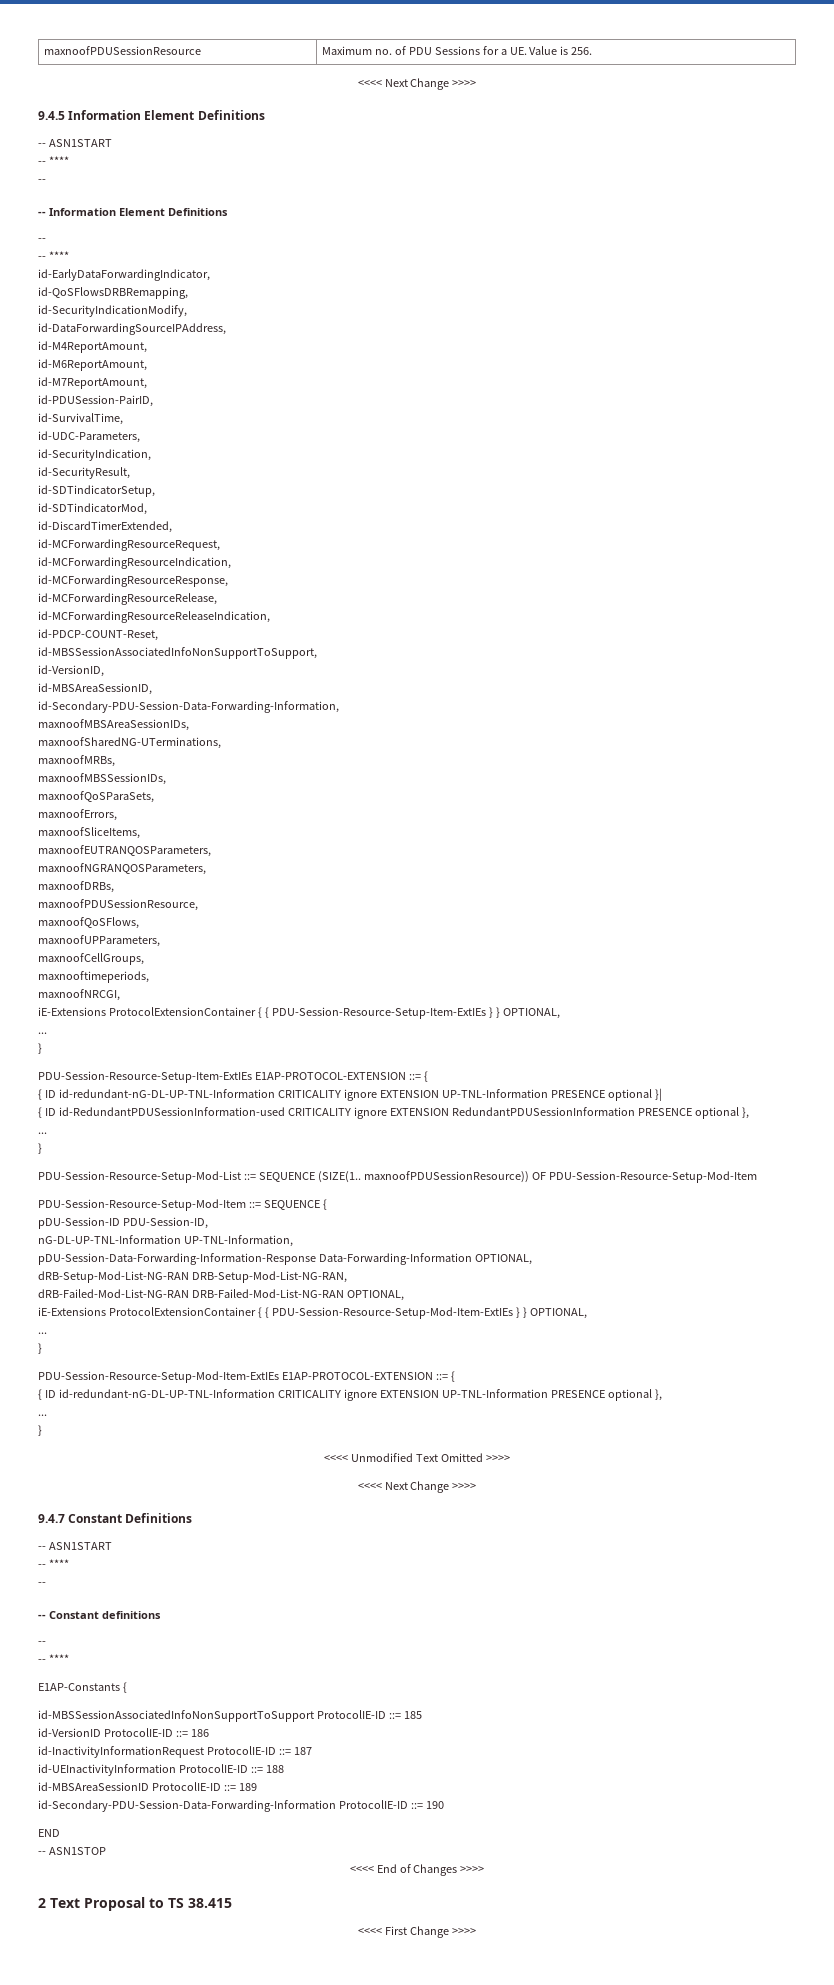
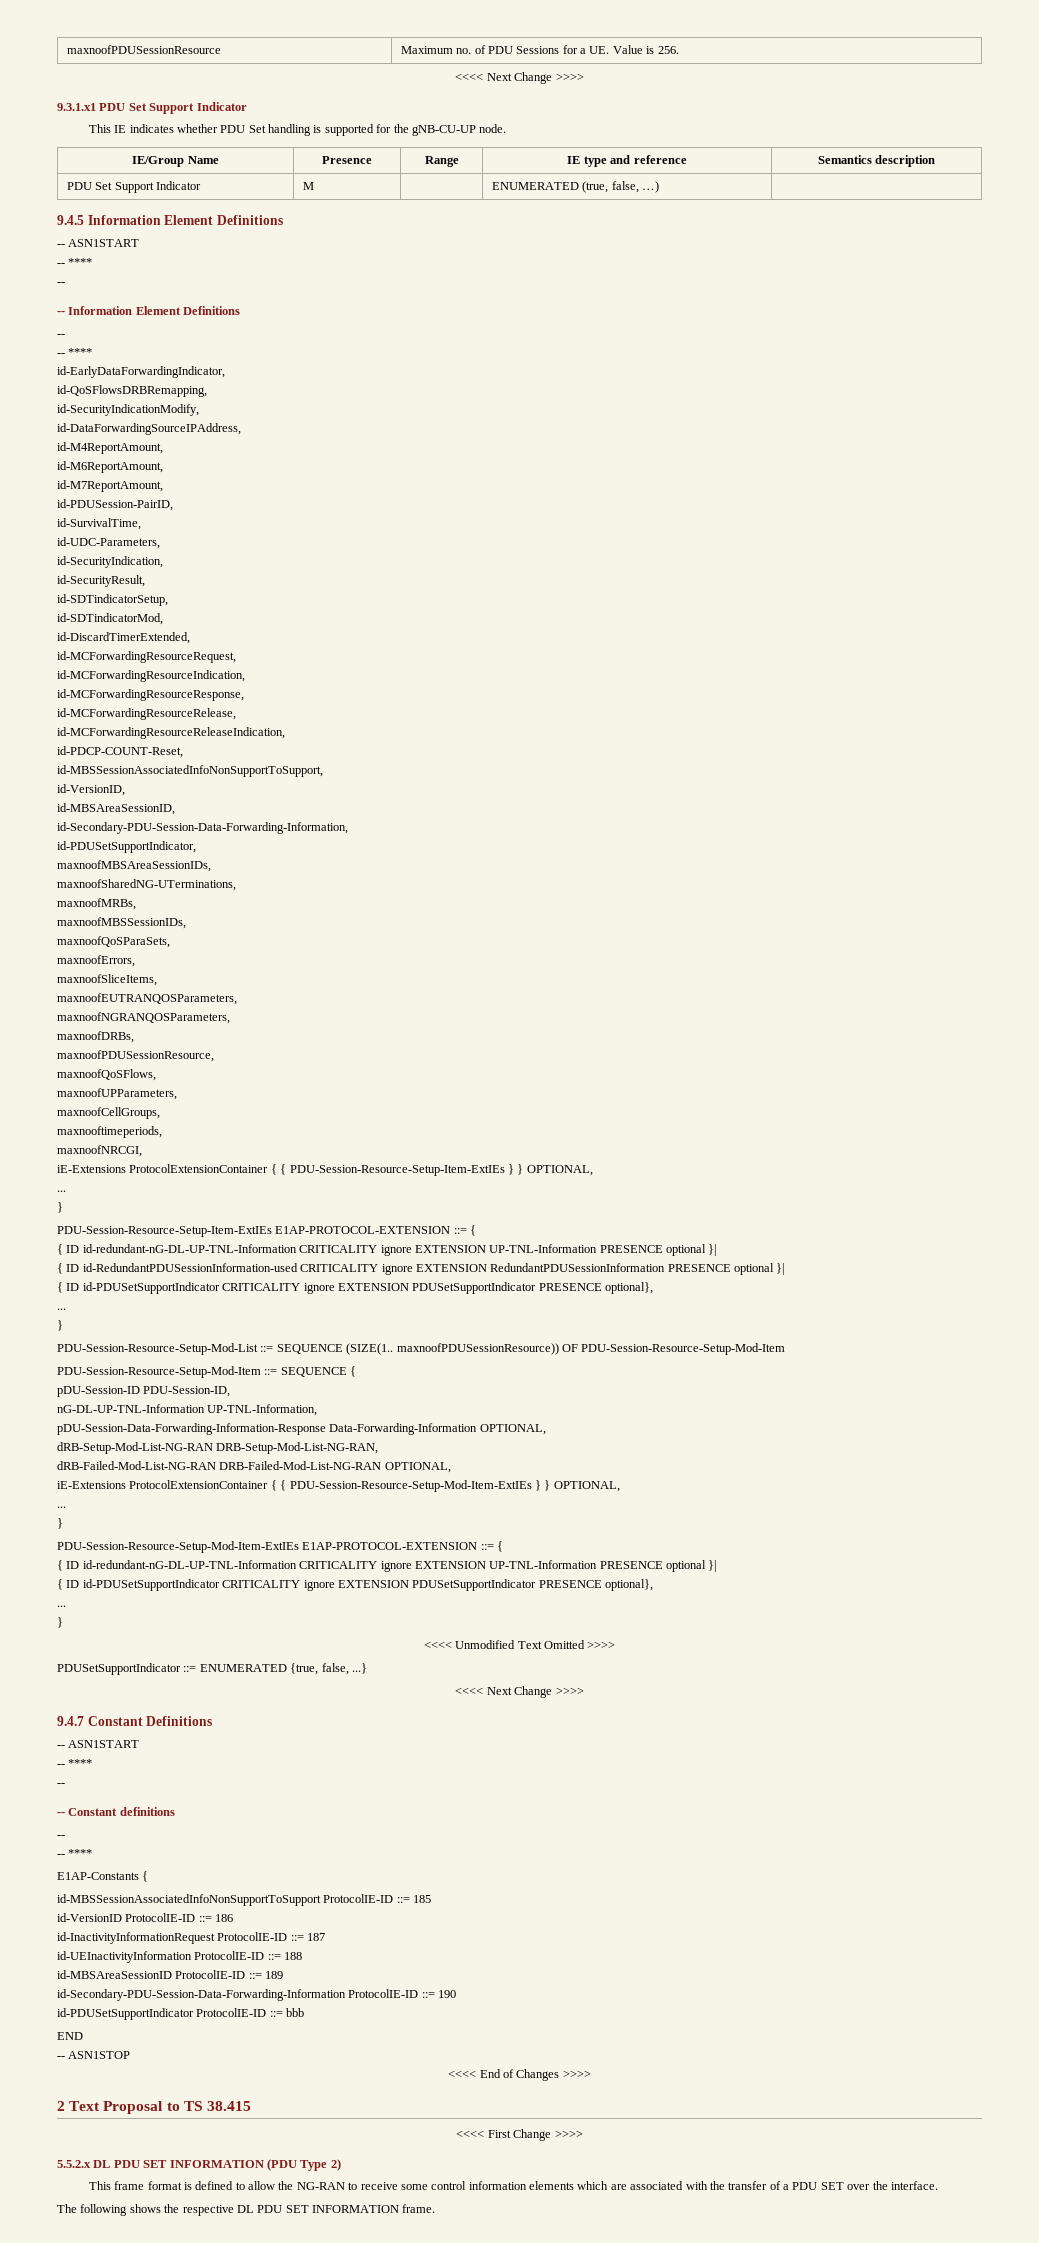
+ 9.3.1.x1 PDU Set Support Indicator
+ This IE indicates whether PDU Set handling is supported for the gNB-CU-UP node.
+ IE/Group Name | Presence | Range | IE type and reference | Semantics description
+ PDU Set Support Indicator | M | | ENUMERATED (true, false, …) |
+ id-PDUSetSupportIndicator,
- { ID id-RedundantPDUSessionInformation-used CRITICALITY ignore EXTENSION RedundantPDUSessionInformation PRESENCE optional },
+ { ID id-RedundantPDUSessionInformation-used CRITICALITY ignore EXTENSION RedundantPDUSessionInformation PRESENCE optional }|
+ { ID id-PDUSetSupportIndicator CRITICALITY ignore EXTENSION PDUSetSupportIndicator PRESENCE optional},
  PDU-Session-Resource-Setup-Mod-Item-ExtIEs E1AP-PROTOCOL-EXTENSION ::= {
- { ID id-redundant-nG-DL-UP-TNL-Information CRITICALITY ignore EXTENSION UP-TNL-Information PRESENCE optional },
+ { ID id-redundant-nG-DL-UP-TNL-Information CRITICALITY ignore EXTENSION UP-TNL-Information PRESENCE optional }|
+ { ID id-PDUSetSupportIndicator CRITICALITY ignore EXTENSION PDUSetSupportIndicator PRESENCE optional},
+ PDUSetSupportIndicator ::= ENUMERATED {true, false, ...}
+ id-PDUSetSupportIndicator ProtocolIE-ID ::= bbb
+ 5.5.2.x DL PDU SET INFORMATION (PDU Type 2)
+ This frame format is defined to allow the NG-RAN to receive some control information elements which are associated with the transfer of a PDU SET over the interface.
+ The following shows the respective DL PDU SET INFORMATION frame.

